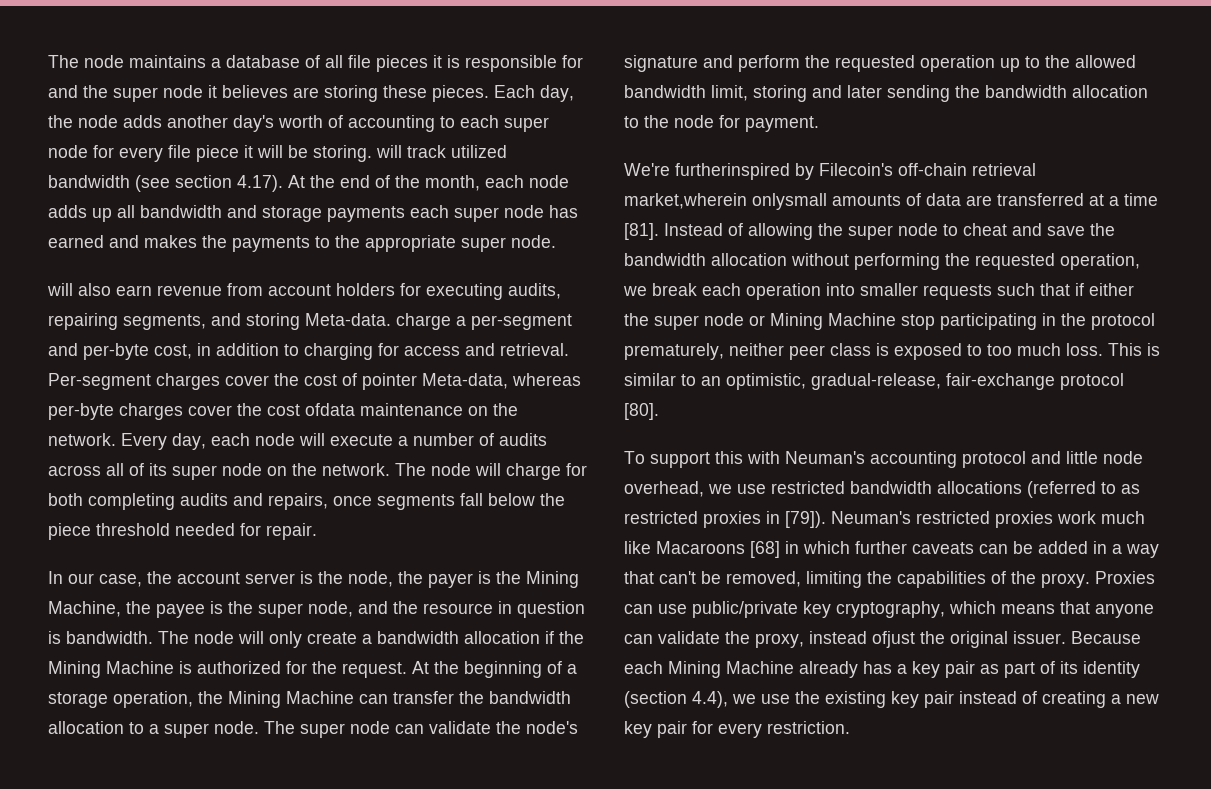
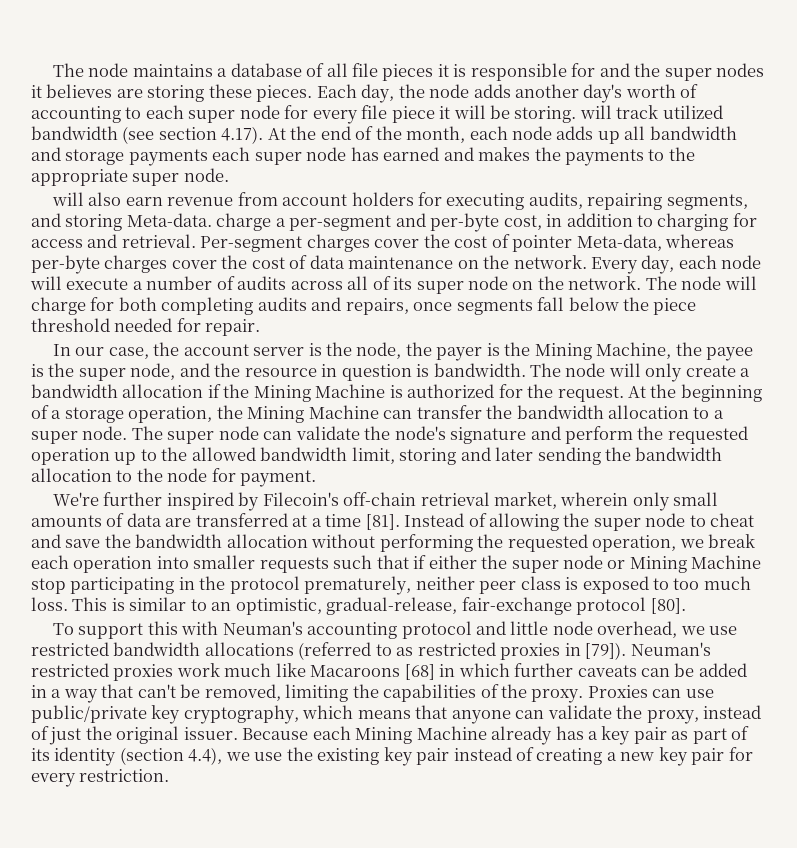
- The node maintains a database of all file pieces it is responsible for and the super node it believes are storing these pieces.
+ The node maintains a database of all file pieces it is responsible for and the super nodes it believes are storing these pieces.
- Per-segment charges cover the cost of pointer Meta-data, whereas per-byte charges cover the cost ofdata maintenance on the network.
+ Per-segment charges cover the cost of pointer Meta-data, whereas per-byte charges cover the cost of data maintenance on the network.
- We're furtherinspired by Filecoin's off-chain retrieval market,wherein onlysmall amounts of data are transferred at a time [81].
+ We're further inspired by Filecoin's off-chain retrieval market, wherein only small amounts of data are transferred at a time [81].
- Proxies can use public/private key cryptography, which means that anyone can validate the proxy, instead ofjust the original issuer.
+ Proxies can use public/private key cryptography, which means that anyone can validate the proxy, instead of just the original issuer.

